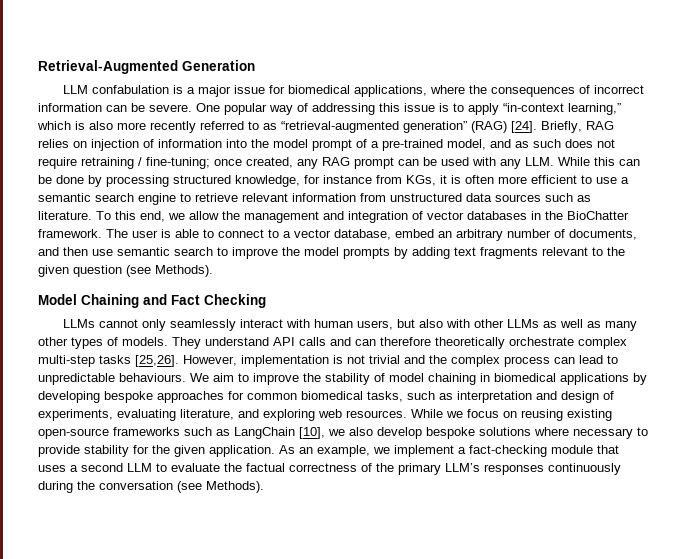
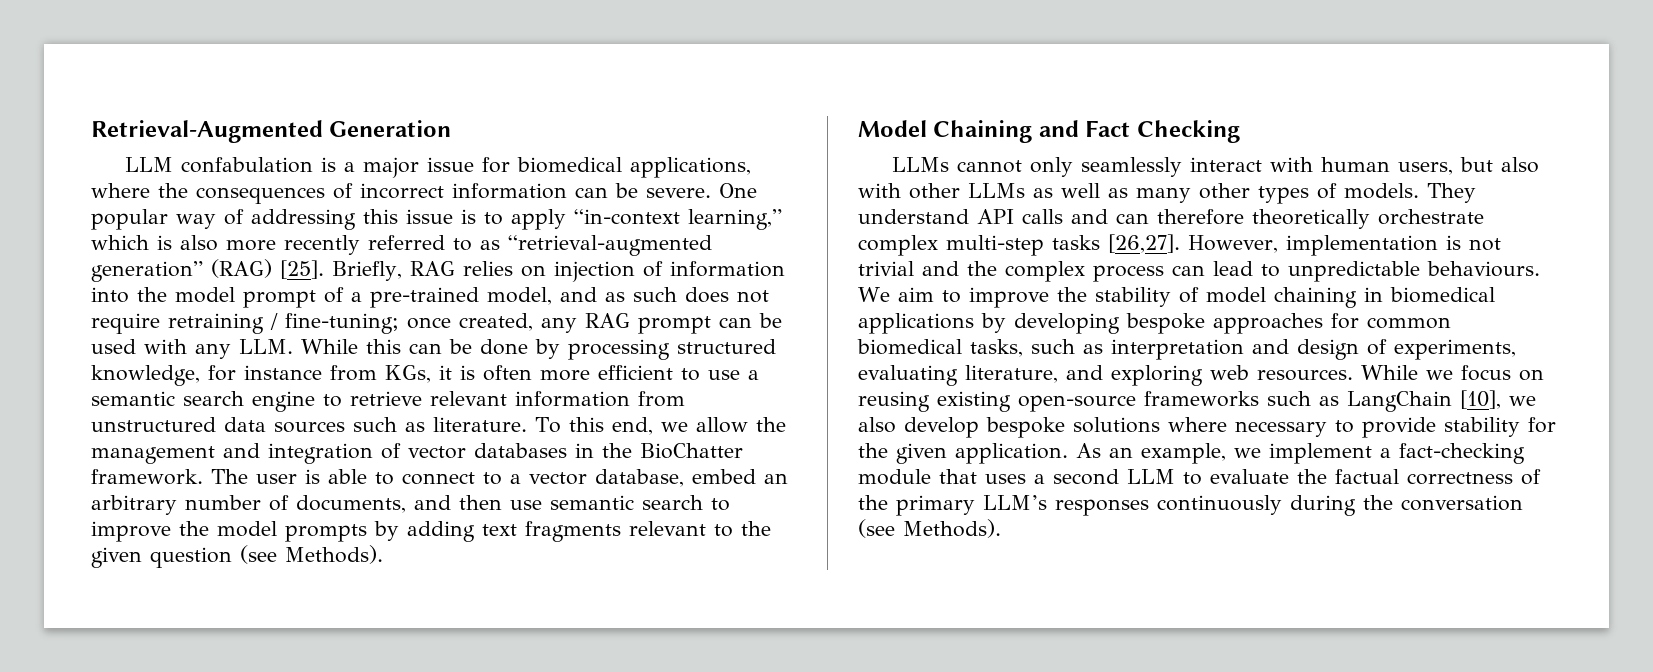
- One popular way of addressing this issue is to apply “in-context learning,” which is also more recently referred to as “retrieval-augmented generation” (RAG) [24].
+ One popular way of addressing this issue is to apply “in-context learning,” which is also more recently referred to as “retrieval-augmented generation” (RAG) [25].
- They understand API calls and can therefore theoretically orchestrate complex multi-step tasks [25,26].
+ They understand API calls and can therefore theoretically orchestrate complex multi-step tasks [26,27].

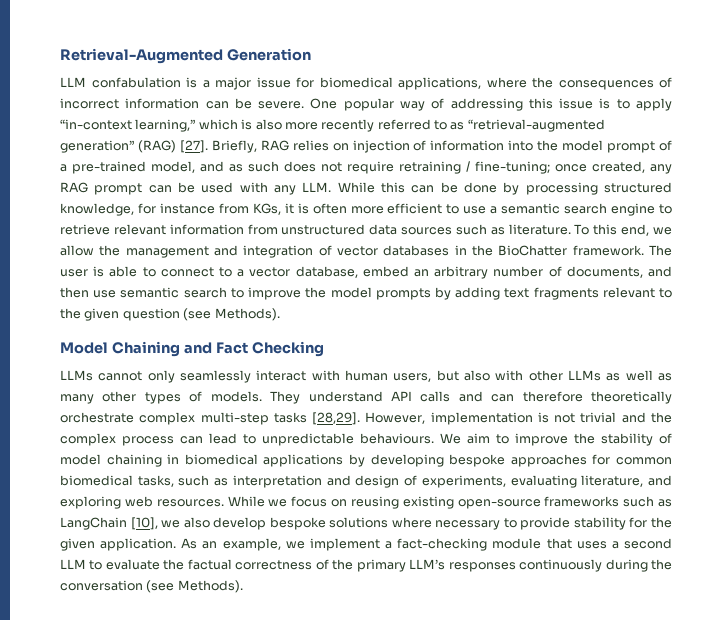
- One popular way of addressing this issue is to apply “in-context learning,” which is also more recently referred to as “retrieval-augmented generation” (RAG) [25].
+ One popular way of addressing this issue is to apply “in-context learning,” which is also more recently referred to as “retrieval-augmented generation” (RAG) [27].
- They understand API calls and can therefore theoretically orchestrate complex multi-step tasks [26,27].
+ They understand API calls and can therefore theoretically orchestrate complex multi-step tasks [28,29].

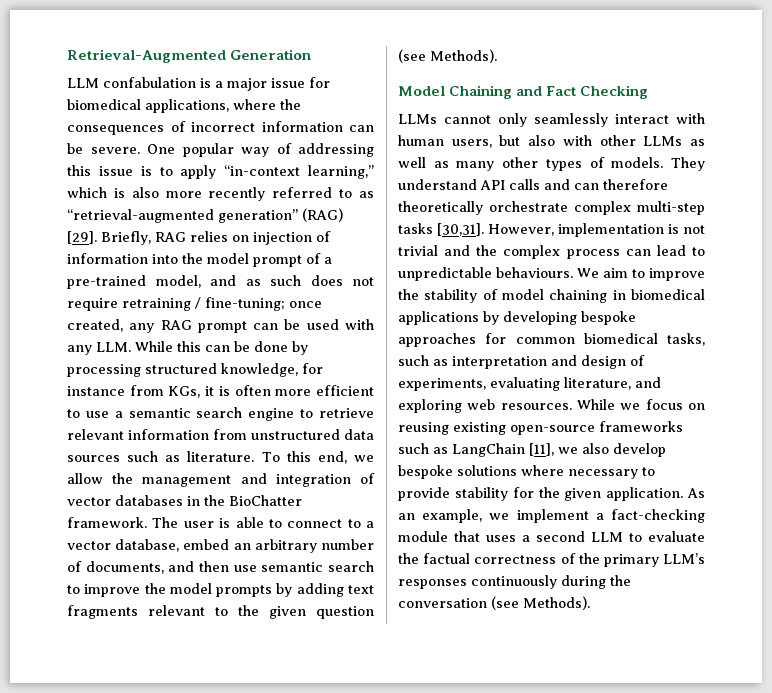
- One popular way of addressing this issue is to apply “in-context learning,” which is also more recently referred to as “retrieval-augmented generation” (RAG) [27].
+ One popular way of addressing this issue is to apply “in-context learning,” which is also more recently referred to as “retrieval-augmented generation” (RAG) [29].
- They understand API calls and can therefore theoretically orchestrate complex multi-step tasks [28,29].
+ They understand API calls and can therefore theoretically orchestrate complex multi-step tasks [30,31].
- While we focus on reusing existing open-source frameworks such as LangChain [10], we also develop bespoke solutions where necessary to provide stability for the given application.
+ While we focus on reusing existing open-source frameworks such as LangChain [11], we also develop bespoke solutions where necessary to provide stability for the given application.

